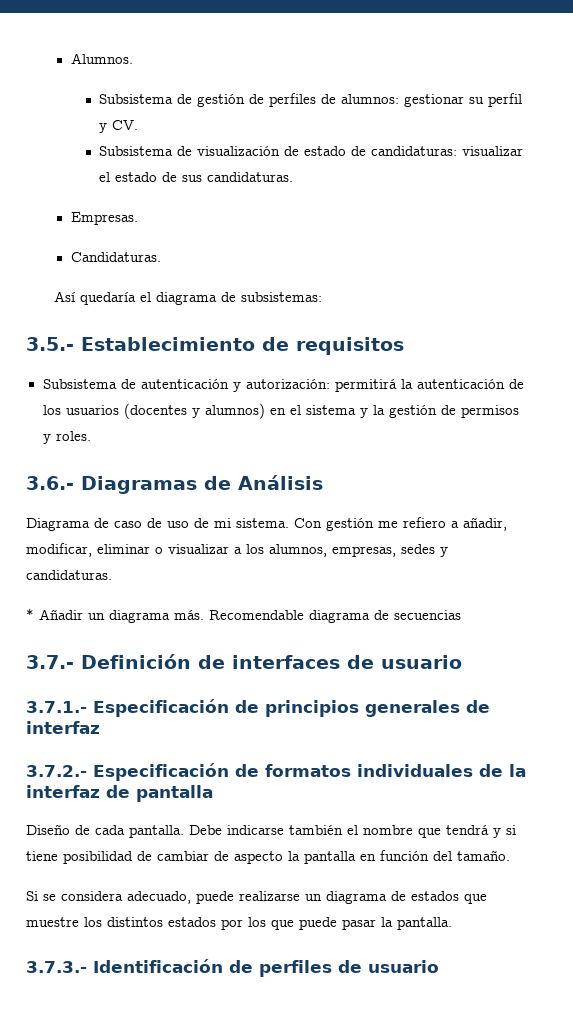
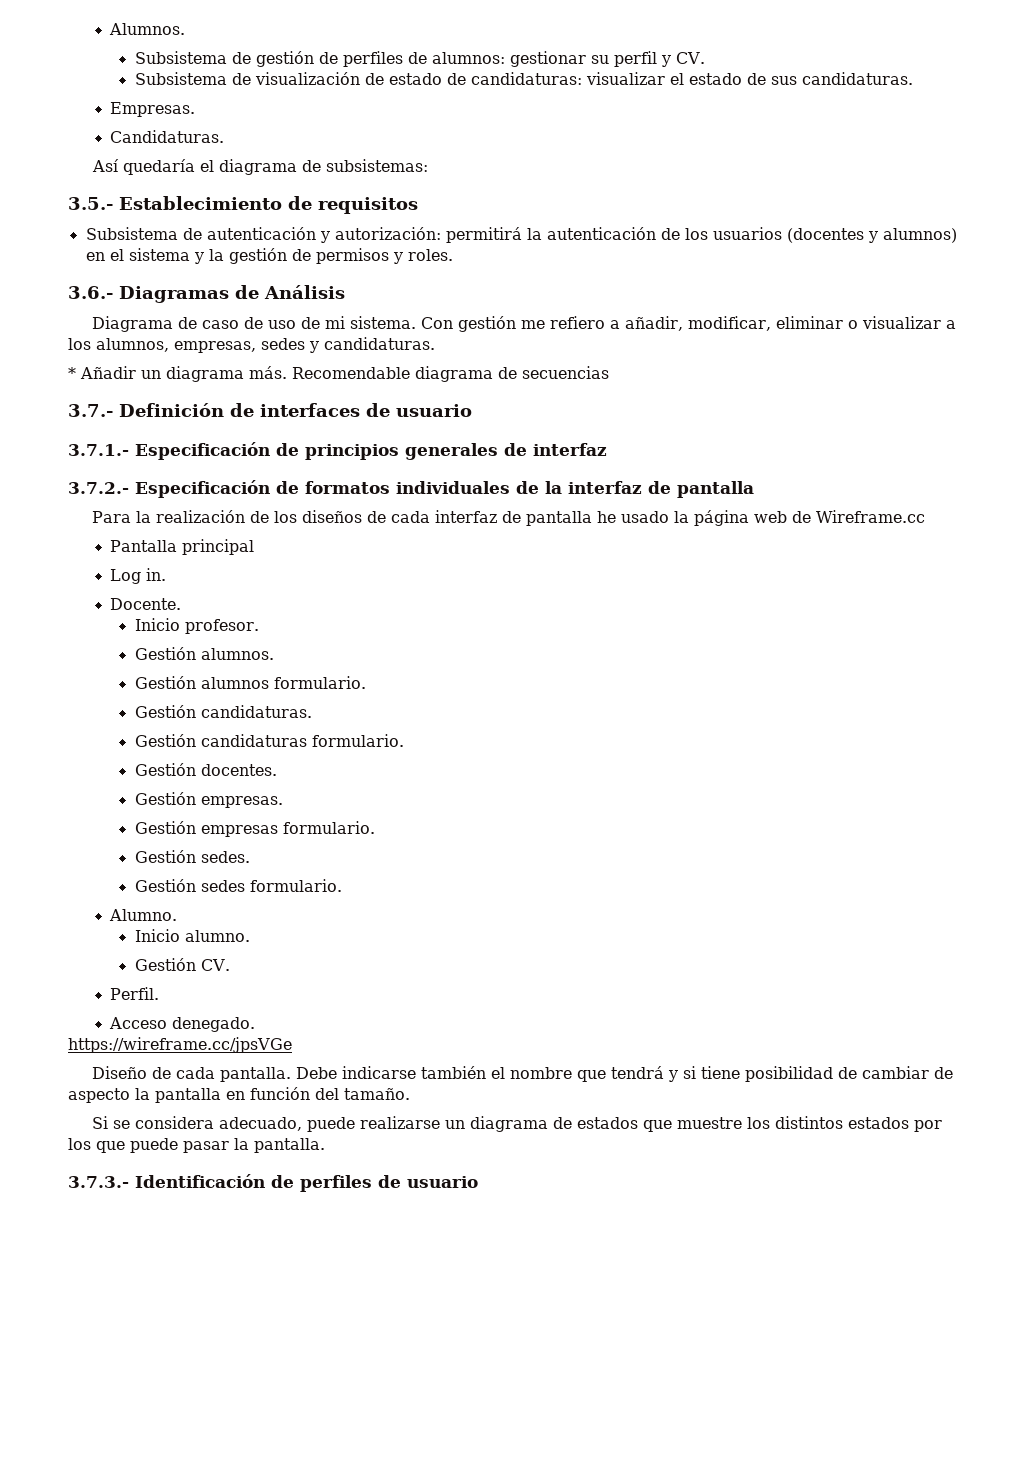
+ Para la realización de los diseños de cada interfaz de pantalla he usado la página web de Wireframe.cc
+ Pantalla principal
+ Log in.
+ Docente.
+ Inicio profesor.
+ Gestión alumnos.
+ Gestión alumnos formulario.
+ Gestión candidaturas.
+ Gestión candidaturas formulario.
+ Gestión docentes.
+ Gestión empresas.
+ Gestión empresas formulario.
+ Gestión sedes.
+ Gestión sedes formulario.
+ Alumno.
+ Inicio alumno.
+ Gestión CV.
+ Perfil.
+ Acceso denegado.
+ https://wireframe.cc/jpsVGe

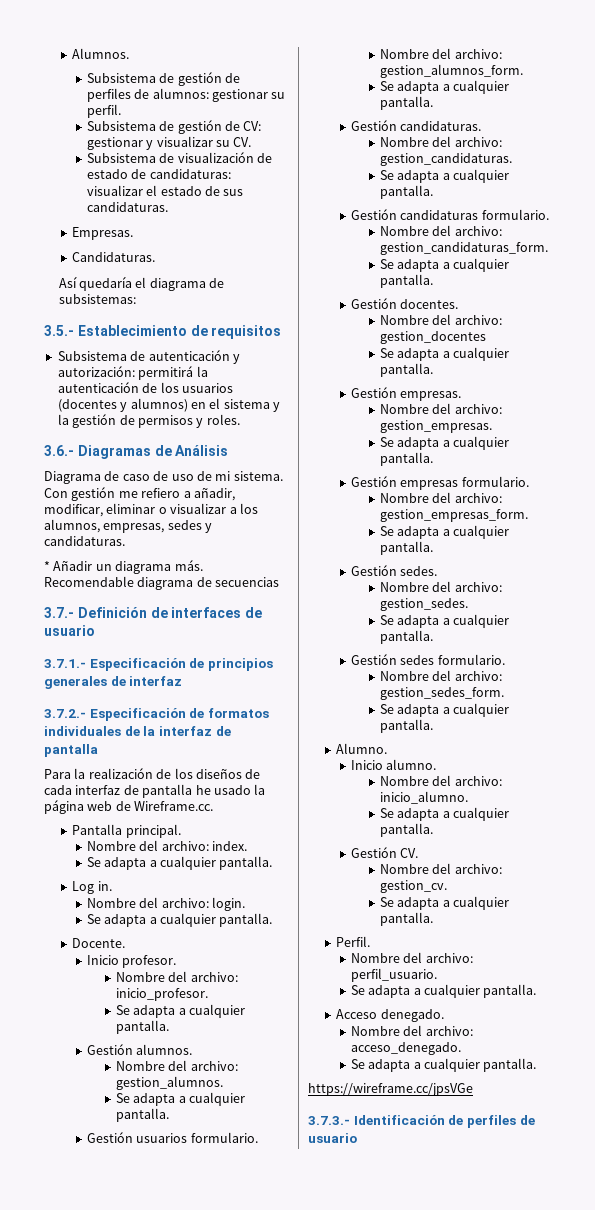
- Subsistema de gestión de perfiles de alumnos: gestionar su perfil y CV.
+ Subsistema de gestión de perfiles de alumnos: gestionar su perfil.
+ Subsistema de gestión de CV: gestionar y visualizar su CV.
- Para la realización de los diseños de cada interfaz de pantalla he usado la página web de Wireframe.cc
+ Para la realización de los diseños de cada interfaz de pantalla he usado la página web de Wireframe.cc.
- Pantalla principal
+ Pantalla principal.
+ Nombre del archivo: index.
+ Se adapta a cualquier pantalla.
  Log in.
+ Nombre del archivo: login.
+ Se adapta a cualquier pantalla.
  Docente.
  Inicio profesor.
+ Nombre del archivo: inicio_profesor.
+ Se adapta a cualquier pantalla.
  Gestión alumnos.
- Gestión alumnos formulario.
+ Nombre del archivo: gestion_alumnos.
+ Se adapta a cualquier pantalla.
+ Gestión usuarios formulario.
+ Nombre del archivo: gestion_alumnos_form.
+ Se adapta a cualquier pantalla.
  Gestión candidaturas.
+ Nombre del archivo: gestion_candidaturas.
+ Se adapta a cualquier pantalla.
  Gestión candidaturas formulario.
+ Nombre del archivo: gestion_candidaturas_form.
+ Se adapta a cualquier pantalla.
  Gestión docentes.
+ Nombre del archivo: gestion_docentes
+ Se adapta a cualquier pantalla.
  Gestión empresas.
+ Nombre del archivo: gestion_empresas.
+ Se adapta a cualquier pantalla.
  Gestión empresas formulario.
+ Nombre del archivo: gestion_empresas_form.
+ Se adapta a cualquier pantalla.
  Gestión sedes.
+ Nombre del archivo: gestion_sedes.
+ Se adapta a cualquier pantalla.
  Gestión sedes formulario.
+ Nombre del archivo: gestion_sedes_form.
+ Se adapta a cualquier pantalla.
  Alumno.
  Inicio alumno.
+ Nombre del archivo: inicio_alumno.
+ Se adapta a cualquier pantalla.
  Gestión CV.
+ Nombre del archivo: gestion_cv.
+ Se adapta a cualquier pantalla.
  Perfil.
+ Nombre del archivo: perfil_usuario.
+ Se adapta a cualquier pantalla.
  Acceso denegado.
+ Nombre del archivo: acceso_denegado.
+ Se adapta a cualquier pantalla.
  https://wireframe.cc/jpsVGe
- Diseño de cada pantalla. Debe indicarse también el nombre que tendrá y si tiene posibilidad de cambiar de aspecto la pantalla en función del tamaño.
- Si se considera adecuado, puede realizarse un diagrama de estados que muestre los distintos estados por los que puede pasar la pantalla.

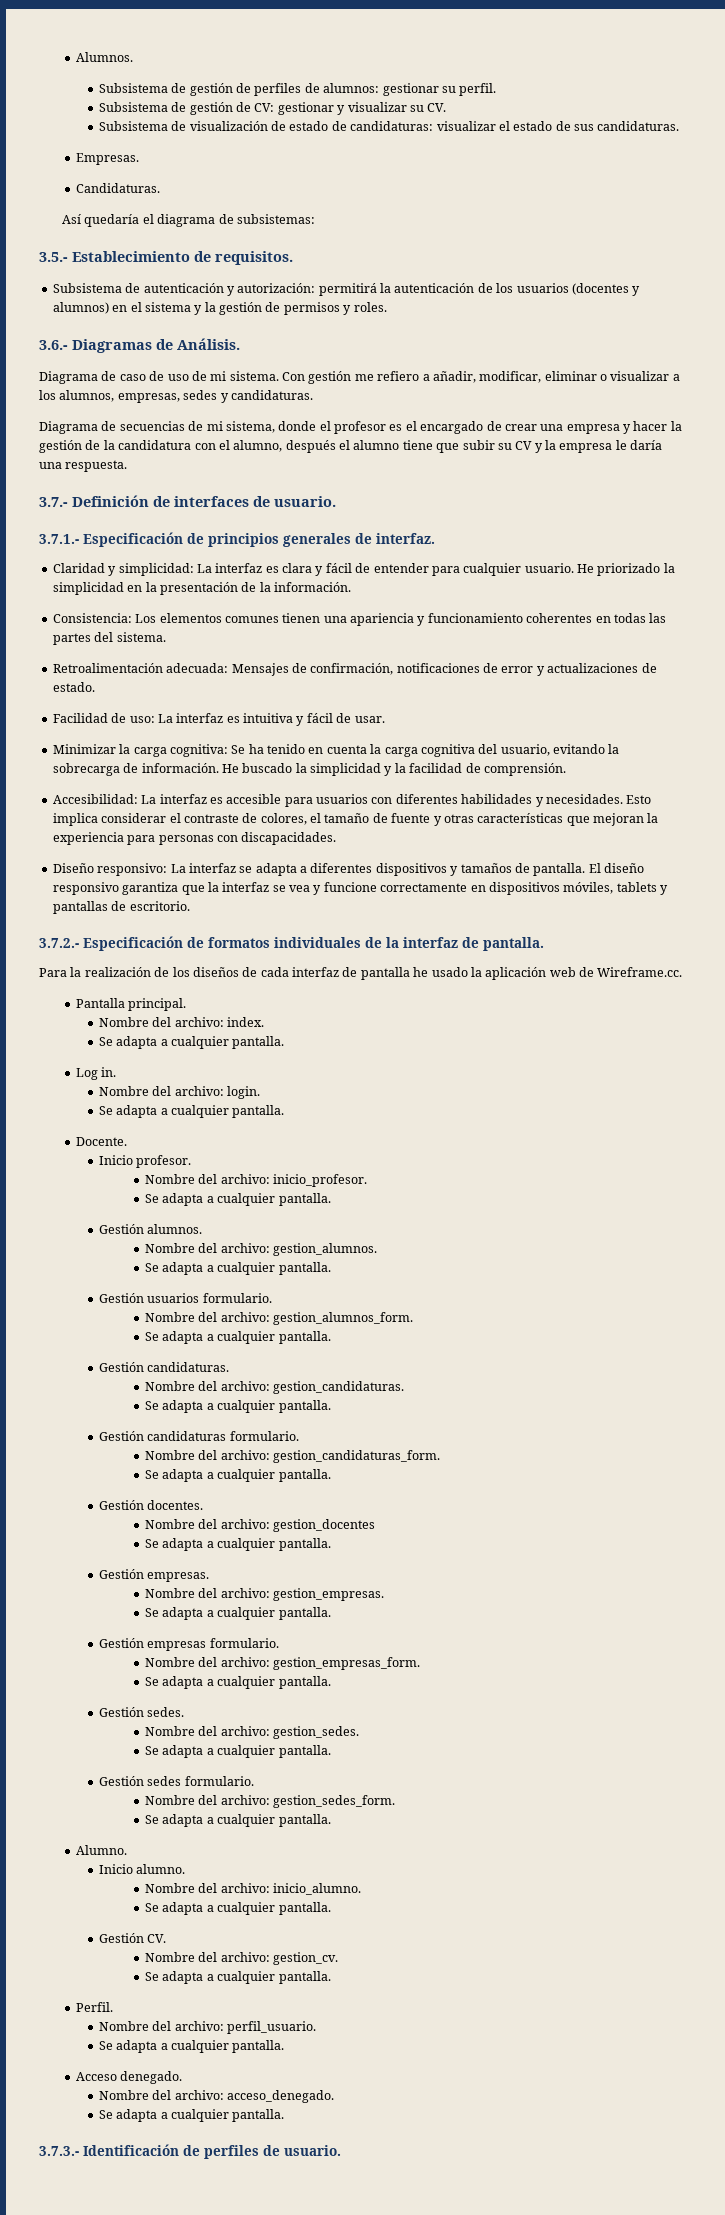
- 3.5.- Establecimiento de requisitos
+ 3.5.- Establecimiento de requisitos.
- 3.6.- Diagramas de Análisis
+ 3.6.- Diagramas de Análisis.
- * Añadir un diagrama más. Recomendable diagrama de secuencias
+ Diagrama de secuencias de mi sistema, donde el profesor es el encargado de crear una empresa y hacer la gestión de la candidatura con el alumno, después el alumno tiene que subir su CV y la empresa le daría una respuesta.
- 3.7.- Definición de interfaces de usuario
+ 3.7.- Definición de interfaces de usuario.
- 3.7.1.- Especificación de principios generales de interfaz
+ 3.7.1.- Especificación de principios generales de interfaz.
+ Claridad y simplicidad: La interfaz es clara y fácil de entender para cualquier usuario. He priorizado la simplicidad en la presentación de la información.
+ Consistencia: Los elementos comunes tienen una apariencia y funcionamiento coherentes en todas las partes del sistema.
+ Retroalimentación adecuada: Mensajes de confirmación, notificaciones de error y actualizaciones de estado.
+ Facilidad de uso: La interfaz es intuitiva y fácil de usar.
+ Minimizar la carga cognitiva: Se ha tenido en cuenta la carga cognitiva del usuario, evitando la sobrecarga de información. He buscado la simplicidad y la facilidad de comprensión.
+ Accesibilidad: La interfaz es accesible para usuarios con diferentes habilidades y necesidades. Esto implica considerar el contraste de colores, el tamaño de fuente y otras características que mejoran la experiencia para personas con discapacidades.
+ Diseño responsivo: La interfaz se adapta a diferentes dispositivos y tamaños de pantalla. El diseño responsivo garantiza que la interfaz se vea y funcione correctamente en dispositivos móviles, tablets y pantallas de escritorio.
- 3.7.2.- Especificación de formatos individuales de la interfaz de pantalla
+ 3.7.2.- Especificación de formatos individuales de la interfaz de pantalla.
- Para la realización de los diseños de cada interfaz de pantalla he usado la página web de Wireframe.cc.
+ Para la realización de los diseños de cada interfaz de pantalla he usado la aplicación web de Wireframe.cc.
- https://wireframe.cc/jpsVGe
- 3.7.3.- Identificación de perfiles de usuario
+ 3.7.3.- Identificación de perfiles de usuario.

